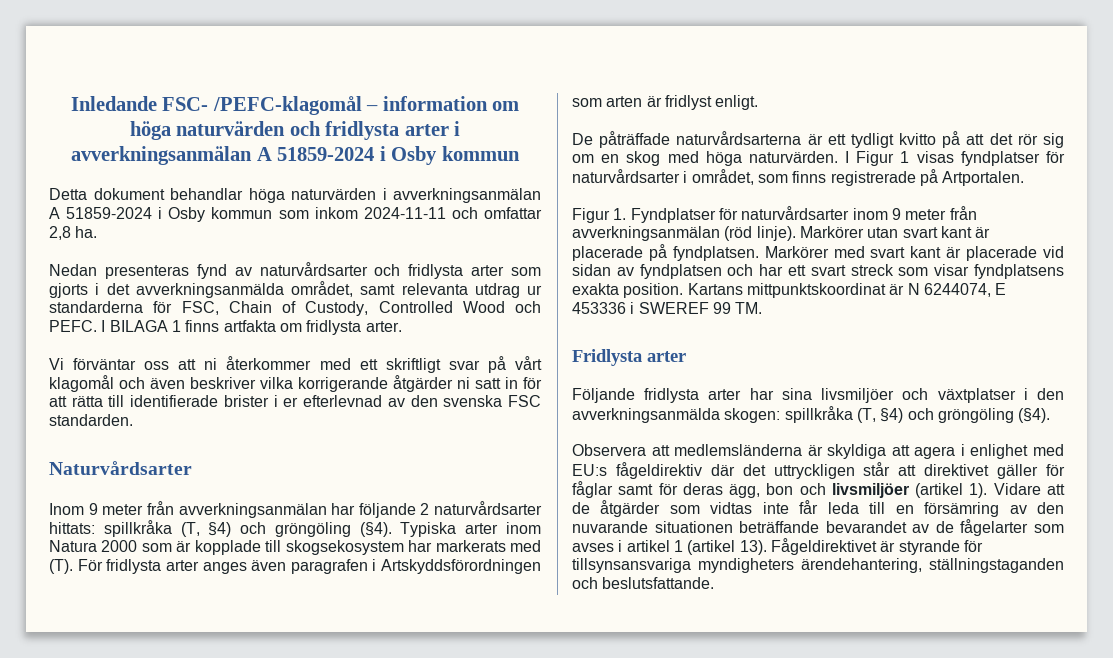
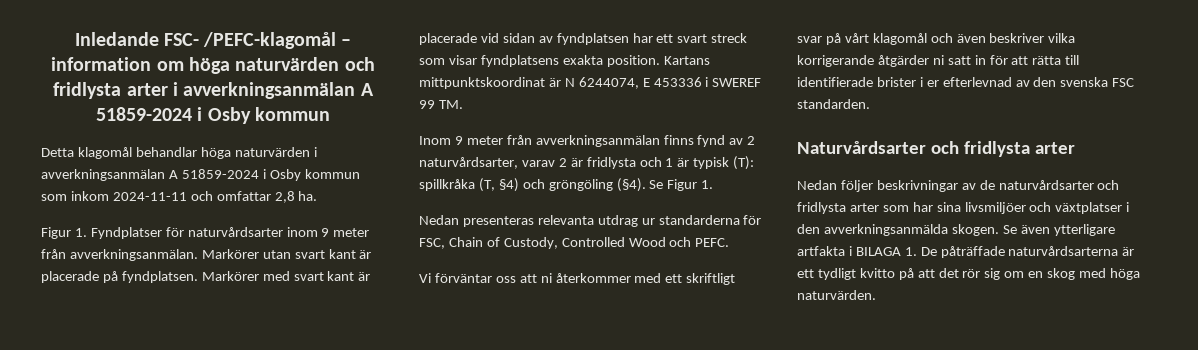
- Detta dokument behandlar höga naturvärden i avverkningsanmälan A 51859-2024 i Osby kommun som inkom 2024-11-11 och omfattar 2,8 ha.
+ Detta klagomål behandlar höga naturvärden i avverkningsanmälan A 51859-2024 i Osby kommun som inkom 2024-11-11 och omfattar 2,8 ha.
- Nedan presenteras fynd av naturvårdsarter och fridlysta arter som gjorts i det avverkningsanmälda området, samt relevanta utdrag ur standarderna för FSC, Chain of Custody, Controlled Wood och PEFC. I BILAGA 1 finns artfakta om fridlysta arter.
+ Figur 1. Fyndplatser för naturvårdsarter inom 9 meter från avverkningsanmälan. Markörer utan svart kant är placerade på fyndplatsen. Markörer med svart kant är placerade vid sidan av fyndplatsen har ett svart streck som visar fyndplatsens exakta position. Kartans mittpunktskoordinat är N 6244074, E 453336 i SWEREF 99 TM.
+ Inom 9 meter från avverkningsanmälan finns fynd av 2 naturvårdsarter, varav 2 är fridlysta och 1 är typisk (T): spillkråka (T, §4) och gröngöling (§4). Se Figur 1.
+ Nedan presenteras relevanta utdrag ur standarderna för FSC, Chain of Custody, Controlled Wood och PEFC.
- Naturvårdsarter
- Inom 9 meter från avverkningsanmälan har följande 2 naturvårdsarter hittats: spillkråka (T, §4) och gröngöling (§4). Typiska arter inom Natura 2000 som är kopplade till skogsekosystem har markerats med (T). För fridlysta arter anges även paragrafen i Artskyddsförordningen som arten är fridlyst enligt.
- De påträffade naturvårdsarterna är ett tydligt kvitto på att det rör sig om en skog med höga naturvärden. I Figur 1 visas fyndplatser för naturvårdsarter i området, som finns registrerade på Artportalen.
- Figur 1. Fyndplatser för naturvårdsarter inom 9 meter från avverkningsanmälan (röd linje). Markörer utan svart kant är placerade på fyndplatsen. Markörer med svart kant är placerade vid sidan av fyndplatsen och har ett svart streck som visar fyndplatsens exakta position. Kartans mittpunktskoordinat är N 6244074, E 453336 i SWEREF 99 TM.
- Fridlysta arter
- Följande fridlysta arter har sina livsmiljöer och växtplatser i den avverkningsanmälda skogen: spillkråka (T, §4) och gröngöling (§4).
- Observera att medlemsländerna är skyldiga att agera i enlighet med EU:s fågeldirektiv där det uttryckligen står att direktivet gäller för fåglar samt för deras ägg, bon och livsmiljöer (artikel 1). Vidare att de åtgärder som vidtas inte får leda till en försämring av den nuvarande situationen beträffande bevarandet av de fågelarter som avses i artikel 1 (artikel 13). Fågeldirektivet är styrande för tillsynsansvariga myndigheters ärendehantering, ställningstaganden och beslutsfattande.
+ Naturvårdsarter och fridlysta arter
+ Nedan följer beskrivningar av de naturvårdsarter och fridlysta arter som har sina livsmiljöer och växtplatser i den avverkningsanmälda skogen. Se även ytterligare artfakta i BILAGA 1. De påträffade naturvårdsarterna är ett tydligt kvitto på att det rör sig om en skog med höga naturvärden.

